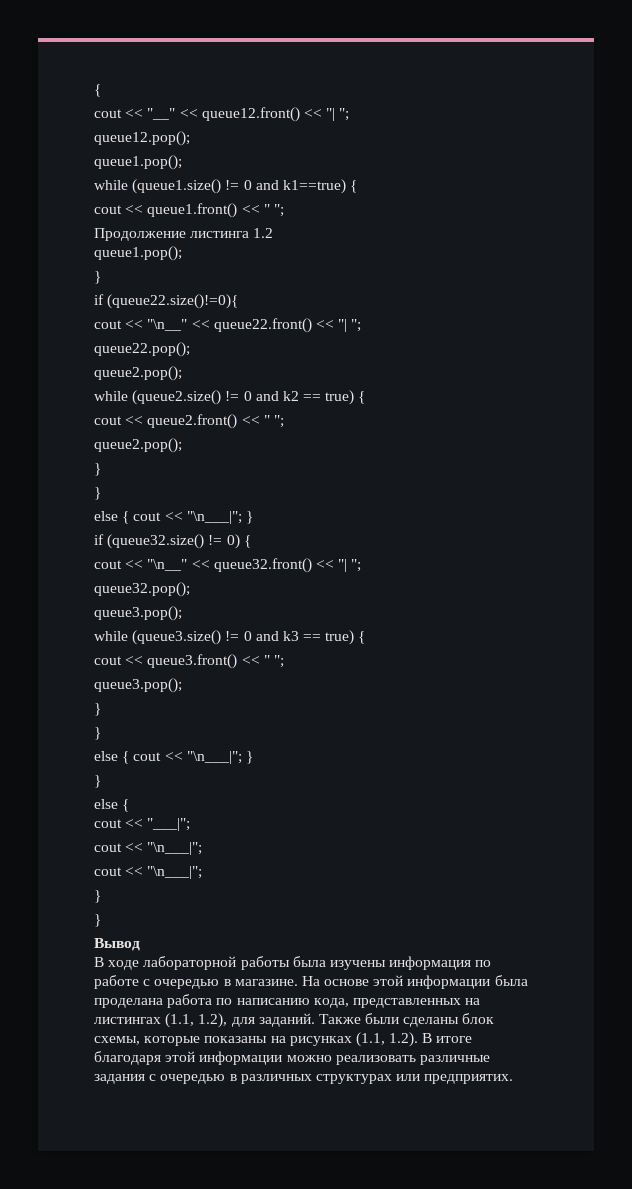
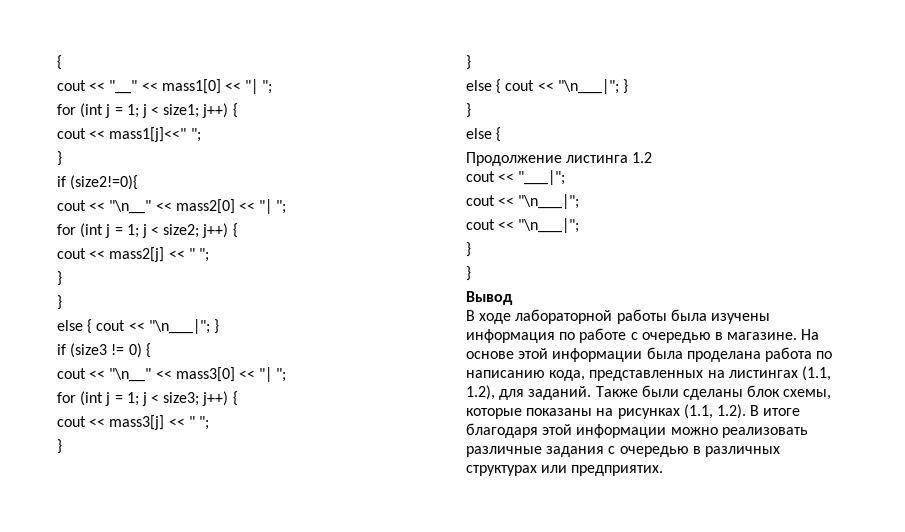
- cout << "__" << queue12.front() << "| ";
- queue12.pop();
- queue1.pop();
- while (queue1.size() != 0 and k1==true) {
- cout << queue1.front() << " ";
- Продолжение листинга 1.2
- queue1.pop();
+ cout << "__" << mass1[0] << "| ";
+ for (int j = 1; j < size1; j++) {
+ cout << mass1[j]<<" ";
  }
- if (queue22.size()!=0){
- cout << "\n__" << queue22.front() << "| ";
- queue22.pop();
- queue2.pop();
- while (queue2.size() != 0 and k2 == true) {
- cout << queue2.front() << " ";
- queue2.pop();
+ if (size2!=0){
+ cout << "\n__" << mass2[0] << "| ";
+ for (int j = 1; j < size2; j++) {
+ cout << mass2[j] << " ";
- if (queue32.size() != 0) {
+ if (size3 != 0) {
- cout << "\n__" << queue32.front() << "| ";
- queue32.pop();
- queue3.pop();
- while (queue3.size() != 0 and k3 == true) {
- cout << queue3.front() << " ";
- queue3.pop();
+ cout << "\n__" << mass3[0] << "| ";
+ for (int j = 1; j < size3; j++) {
+ cout << mass3[j] << " ";
+ Продолжение листинга 1.2

